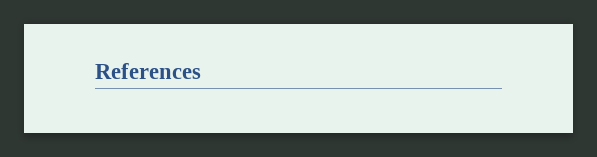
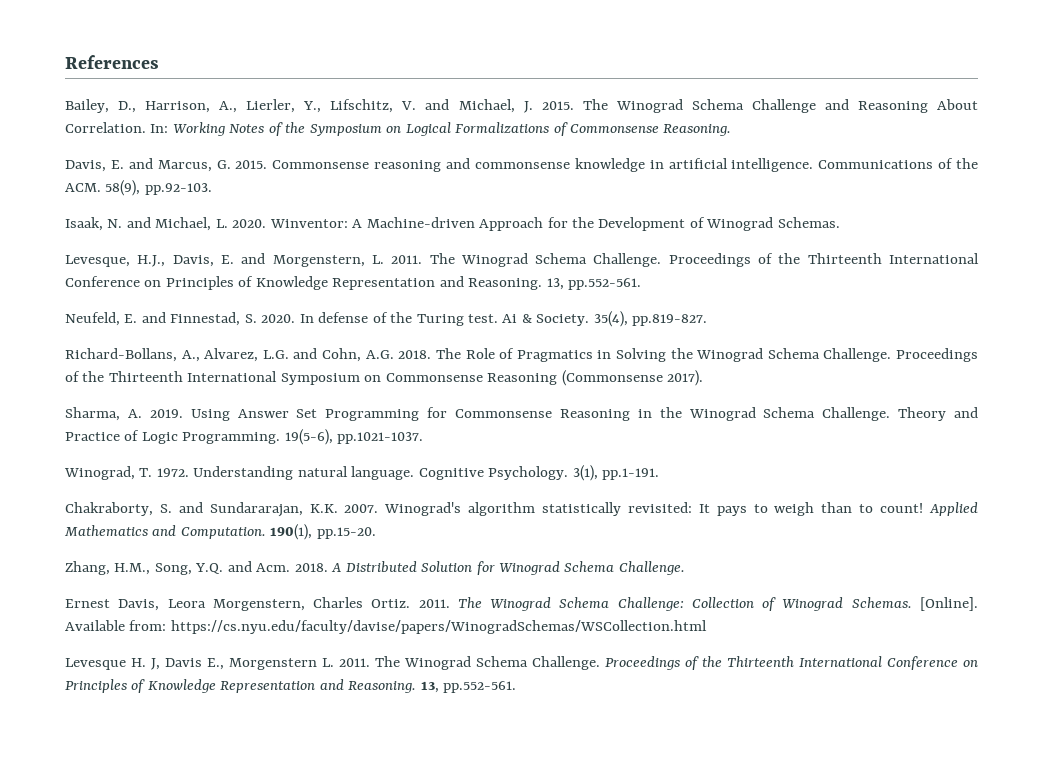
+ Bailey, D., Harrison, A., Lierler, Y., Lifschitz, V. and Michael, J. 2015. The Winograd Schema Challenge and Reasoning About Correlation. In: Working Notes of the Symposium on Logical Formalizations of Commonsense Reasoning.
+ Davis, E. and Marcus, G. 2015. Commonsense reasoning and commonsense knowledge in artificial intelligence. Communications of the ACM. 58(9), pp.92-103.
+ Isaak, N. and Michael, L. 2020. Winventor: A Machine-driven Approach for the Development of Winograd Schemas.
+ Levesque, H.J., Davis, E. and Morgenstern, L. 2011. The Winograd Schema Challenge. Proceedings of the Thirteenth International Conference on Principles of Knowledge Representation and Reasoning. 13, pp.552-561.
+ Neufeld, E. and Finnestad, S. 2020. In defense of the Turing test. Ai & Society. 35(4), pp.819-827.
+ Richard-Bollans, A., Alvarez, L.G. and Cohn, A.G. 2018. The Role of Pragmatics in Solving the Winograd Schema Challenge. Proceedings of the Thirteenth International Symposium on Commonsense Reasoning (Commonsense 2017).
+ Sharma, A. 2019. Using Answer Set Programming for Commonsense Reasoning in the Winograd Schema Challenge. Theory and Practice of Logic Programming. 19(5-6), pp.1021-1037.
+ Winograd, T. 1972. Understanding natural language. Cognitive Psychology. 3(1), pp.1-191.
+ Chakraborty, S. and Sundararajan, K.K. 2007. Winograd's algorithm statistically revisited: It pays to weigh than to count! Applied Mathematics and Computation. 190(1), pp.15-20.
+ Zhang, H.M., Song, Y.Q. and Acm. 2018. A Distributed Solution for Winograd Schema Challenge.
+ Ernest Davis, Leora Morgenstern, Charles Ortiz. 2011. The Winograd Schema Challenge: Collection of Winograd Schemas. [Online]. Available from: https://cs.nyu.edu/faculty/davise/papers/WinogradSchemas/WSCollection.html
+ Levesque H. J, Davis E., Morgenstern L. 2011. The Winograd Schema Challenge. Proceedings of the Thirteenth International Conference on Principles of Knowledge Representation and Reasoning. 13, pp.552-561.

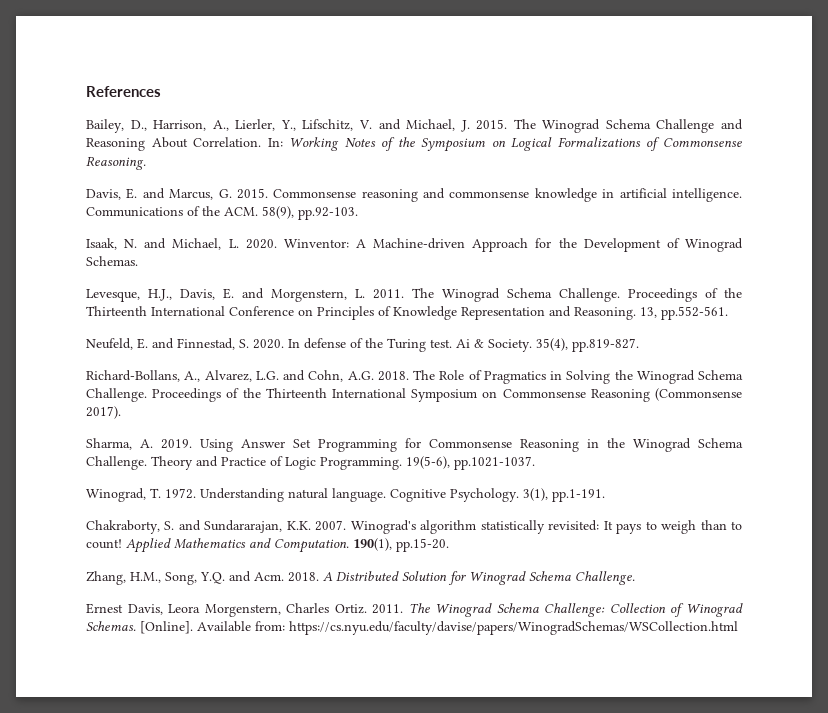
- Levesque H. J, Davis E., Morgenstern L. 2011. The Winograd Schema Challenge. Proceedings of the Thirteenth International Conference on Principles of Knowledge Representation and Reasoning. 13, pp.552-561.

